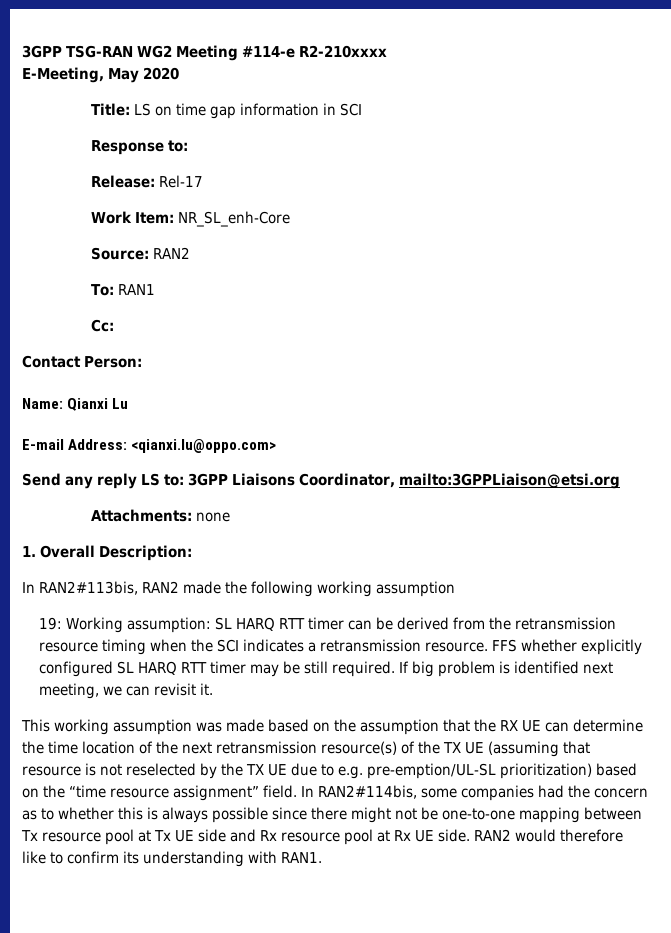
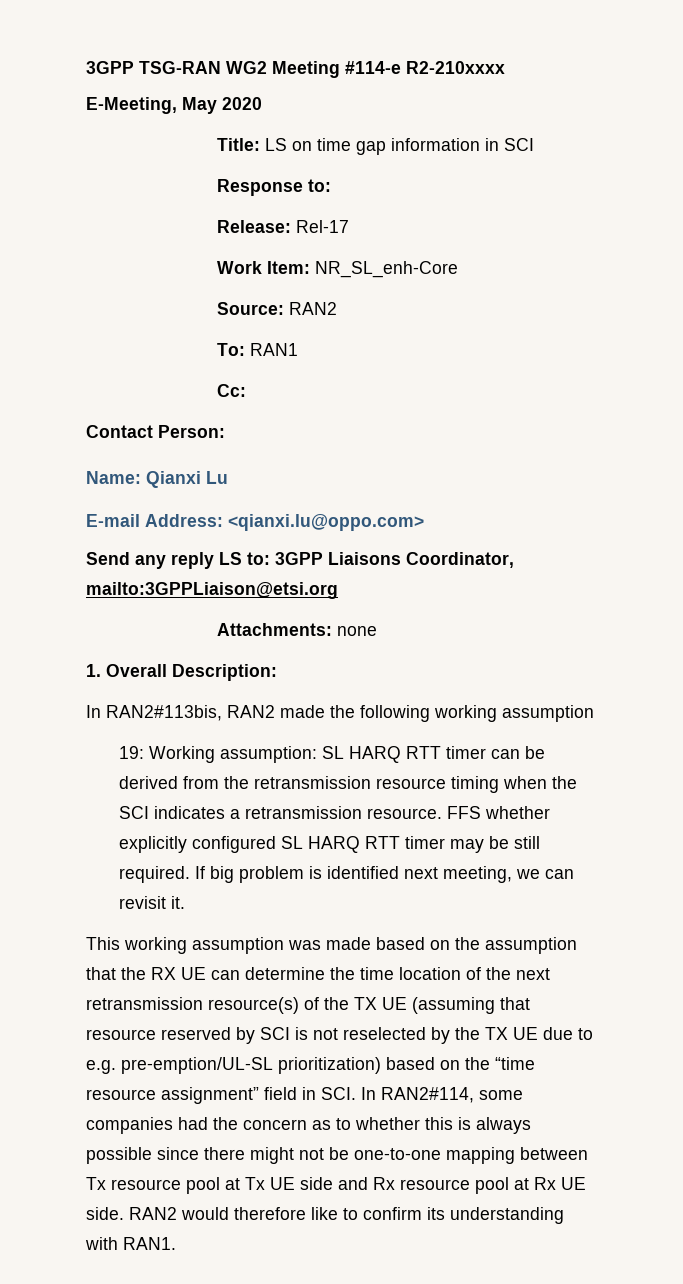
- This working assumption was made based on the assumption that the RX UE can determine the time location of the next retransmission resource(s) of the TX UE (assuming that resource is not reselected by the TX UE due to e.g. pre-emption/UL-SL prioritization) based on the “time resource assignment” field. In RAN2#114bis, some companies had the concern as to whether this is always possible since there might not be one-to-one mapping between Tx resource pool at Tx UE side and Rx resource pool at Rx UE side.
+ This working assumption was made based on the assumption that the RX UE can determine the time location of the next retransmission resource(s) of the TX UE (assuming that resource reserved by SCI is not reselected by the TX UE due to e.g. pre-emption/UL-SL prioritization) based on the “time resource assignment” field in SCI. In RAN2#114, some companies had the concern as to whether this is always possible since there might not be one-to-one mapping between Tx resource pool at Tx UE side and Rx resource pool at Rx UE side.

